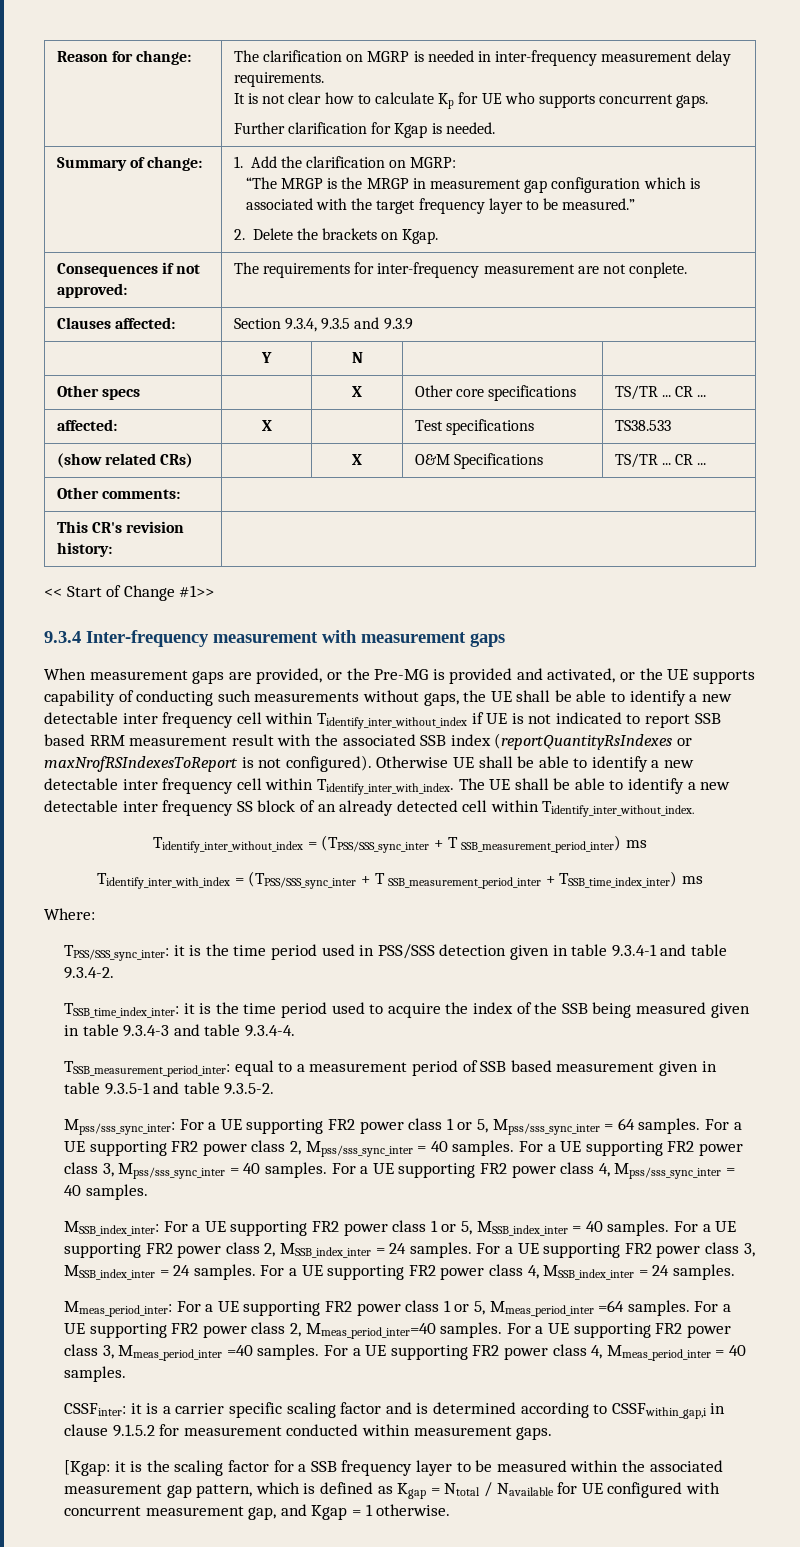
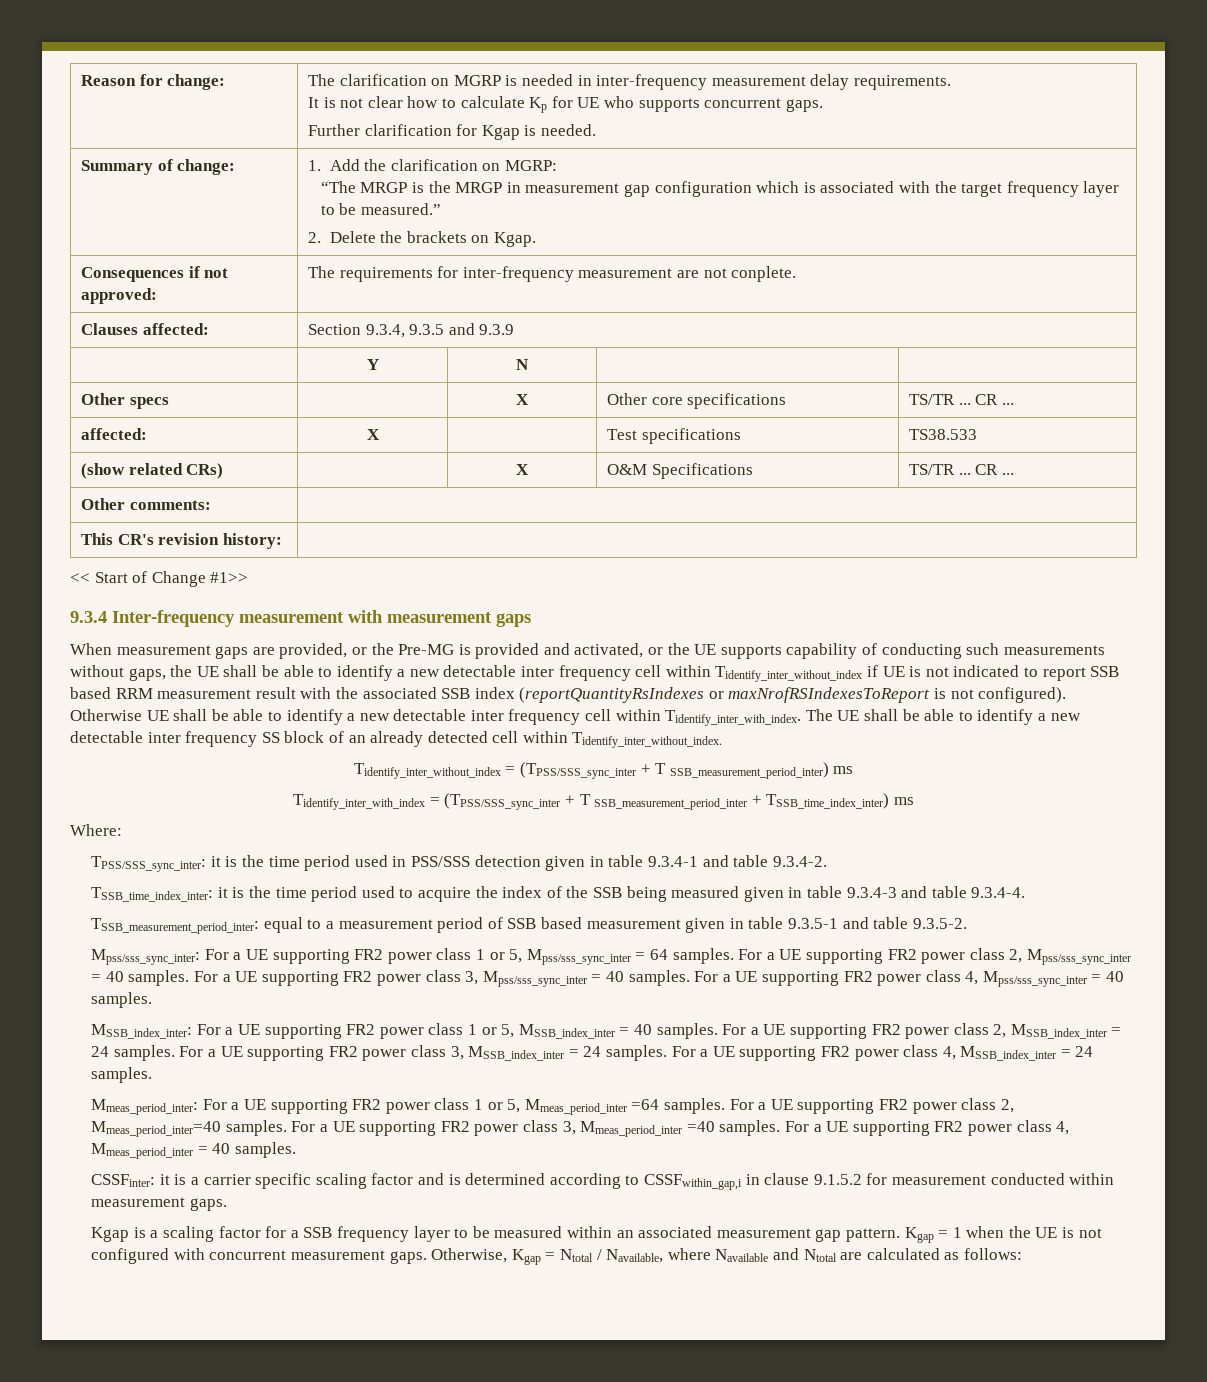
- [Kgap: it is the scaling factor for a SSB frequency layer to be measured within the associated measurement gap pattern, which is defined as Kgap = Ntotal / Navailable for UE configured with concurrent measurement gap, and Kgap = 1 otherwise.
+ Kgap is a scaling factor for a SSB frequency layer to be measured within an associated measurement gap pattern. Kgap = 1 when the UE is not configured with concurrent measurement gaps. Otherwise, Kgap = Ntotal / Navailable, where Navailable and Ntotal are calculated as follows:

